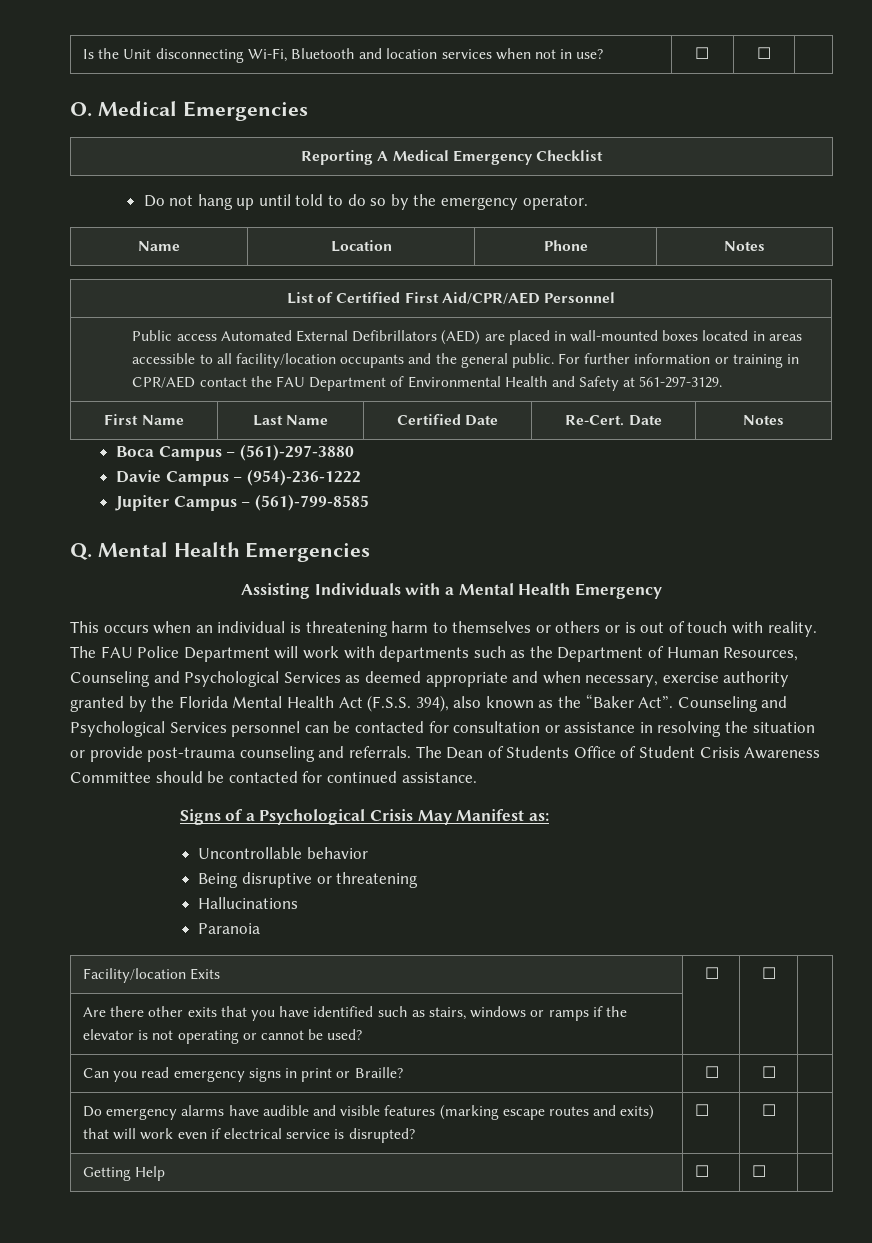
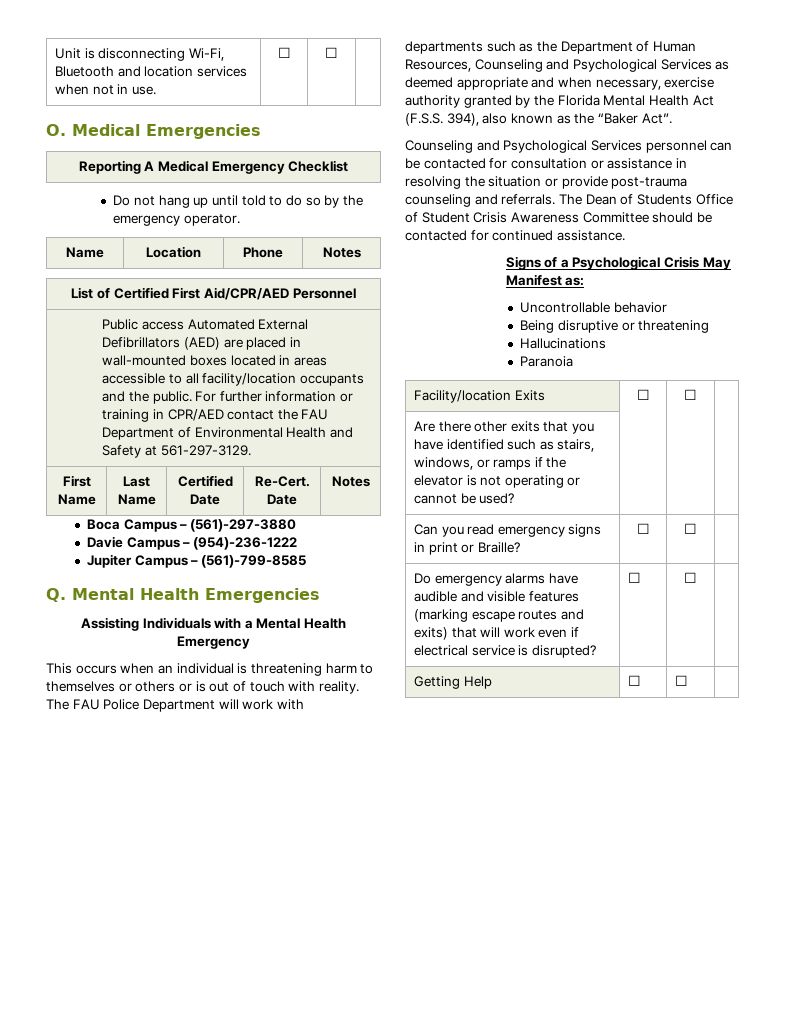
- Is the Unit disconnecting Wi-Fi, Bluetooth and location services when not in use? | ☐ | ☐ |
+ Unit is disconnecting Wi-Fi, Bluetooth and location services when not in use. | ☐ | ☐ |
- Public access Automated External Defibrillators (AED) are placed in wall-mounted boxes located in areas accessible to all facility/location occupants and the general public.
+ Public access Automated External Defibrillators (AED) are placed in wall-mounted boxes located in areas accessible to all facility/location occupants and the public.
- The FAU Police Department will work with departments such as the Department of Human Resources, Counseling and Psychological Services as deemed appropriate and when necessary, exercise authority granted by the Florida Mental Health Act (F.S.S. 394), also known as the “Baker Act”. Counseling and Psychological Services personnel can be contacted for consultation or assistance in resolving the situation or provide post-trauma counseling and referrals.
+ The FAU Police Department will work with departments such as the Department of Human Resources, Counseling and Psychological Services as deemed appropriate and when necessary, exercise authority granted by the Florida Mental Health Act (F.S.S. 394), also known as the “Baker Act”.
+ Counseling and Psychological Services personnel can be contacted for consultation or assistance in resolving the situation or provide post-trauma counseling and referrals.
- Are there other exits that you have identified such as stairs, windows or ramps if the elevator is not operating or cannot be used? | | |
+ Are there other exits that you have identified such as stairs, windows, or ramps if the elevator is not operating or cannot be used? | | |

